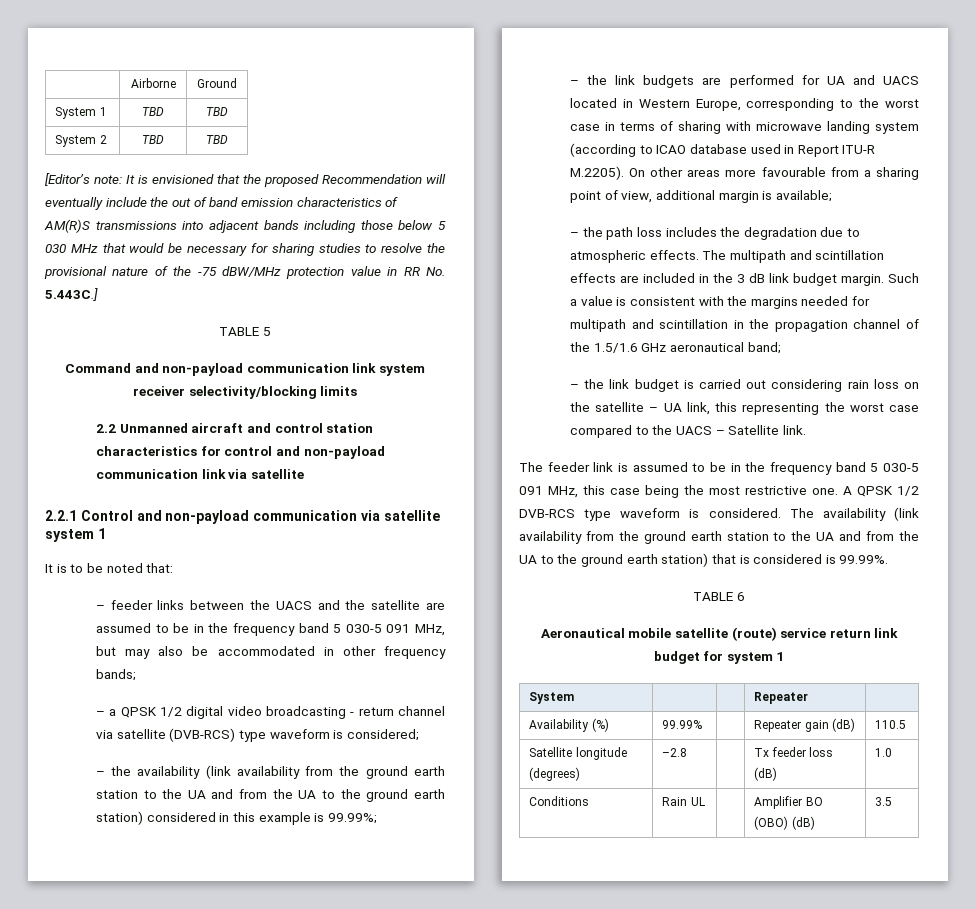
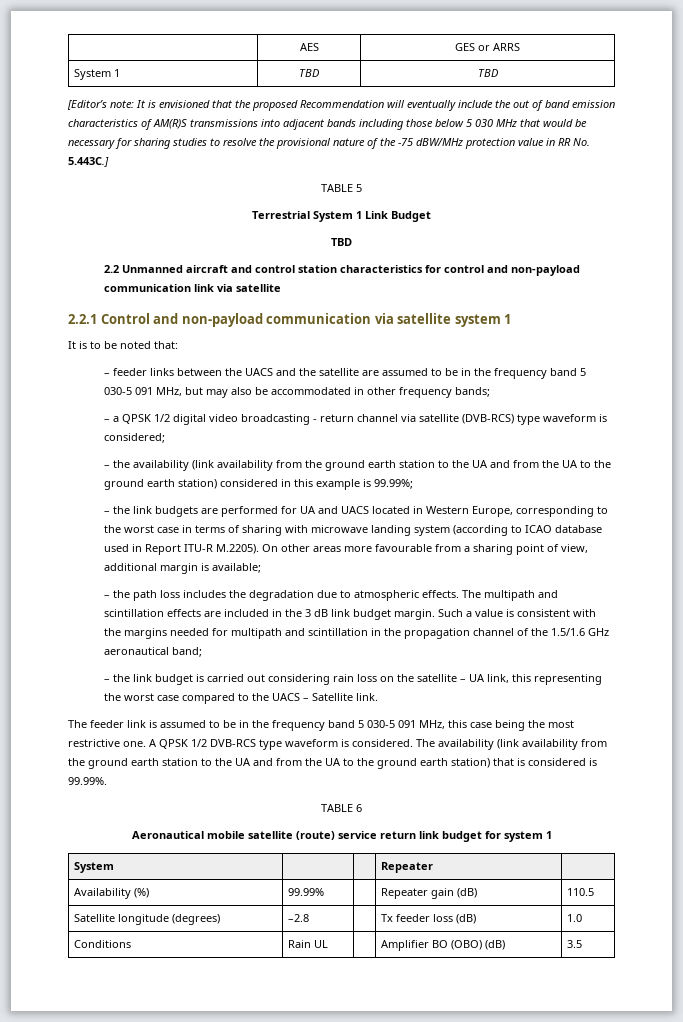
- | Airborne | Ground
+ | AES | GES or ARRS
- System 2 | TBD | TBD
- Command and non-payload communication link system receiver selectivity/blocking limits
+ Terrestrial System 1 Link Budget
+ TBD

